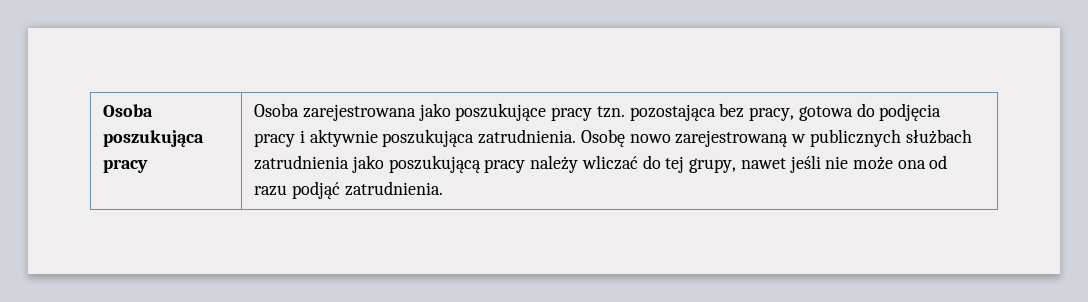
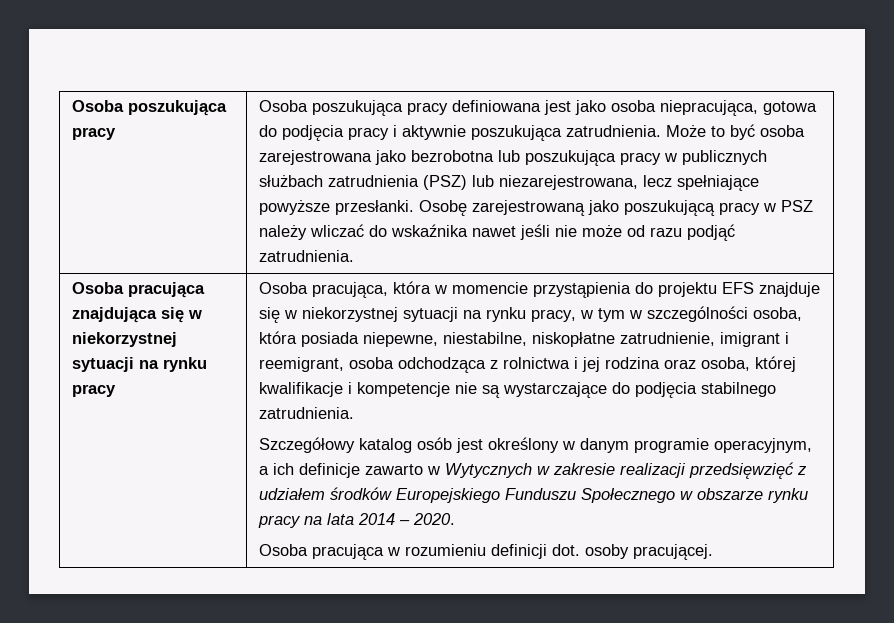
- Osoba zarejestrowana jako poszukujące pracy tzn. pozostająca bez pracy, gotowa do podjęcia pracy i aktywnie poszukująca zatrudnienia.
+ Osoba poszukująca pracy definiowana jest jako osoba niepracująca, gotowa do podjęcia pracy i aktywnie poszukująca zatrudnienia.
- Osobę nowo zarejestrowaną w publicznych służbach zatrudnienia jako poszukującą pracy należy wliczać do tej grupy, nawet jeśli nie może ona od razu podjąć zatrudnienia.
+ Może to być osoba zarejestrowana jako bezrobotna lub poszukująca pracy w publicznych służbach zatrudnienia (PSZ) lub niezarejestrowana, lecz spełniające powyższe przesłanki. Osobę zarejestrowaną jako poszukującą pracy w PSZ należy wliczać do wskaźnika nawet jeśli nie może od razu podjąć zatrudnienia.
+ Osoba pracująca znajdująca się w niekorzystnej sytuacji na rynku pracy | Osoba pracująca, która w momencie przystąpienia do projektu EFS znajduje się w niekorzystnej sytuacji na rynku pracy, w tym w szczególności osoba, która posiada niepewne, niestabilne, niskopłatne zatrudnienie, imigrant i reemigrant, osoba odchodząca z rolnictwa i jej rodzina oraz osoba, której kwalifikacje i kompetencje nie są wystarczające do podjęcia stabilnego zatrudnienia.
+ Szczegółowy katalog osób jest określony w danym programie operacyjnym, a ich definicje zawarto w Wytycznych w zakresie realizacji przedsięwzięć z udziałem środków Europejskiego Funduszu Społecznego w obszarze rynku pracy na lata 2014 – 2020.
+ Osoba pracująca w rozumieniu definicji dot. osoby pracującej.

